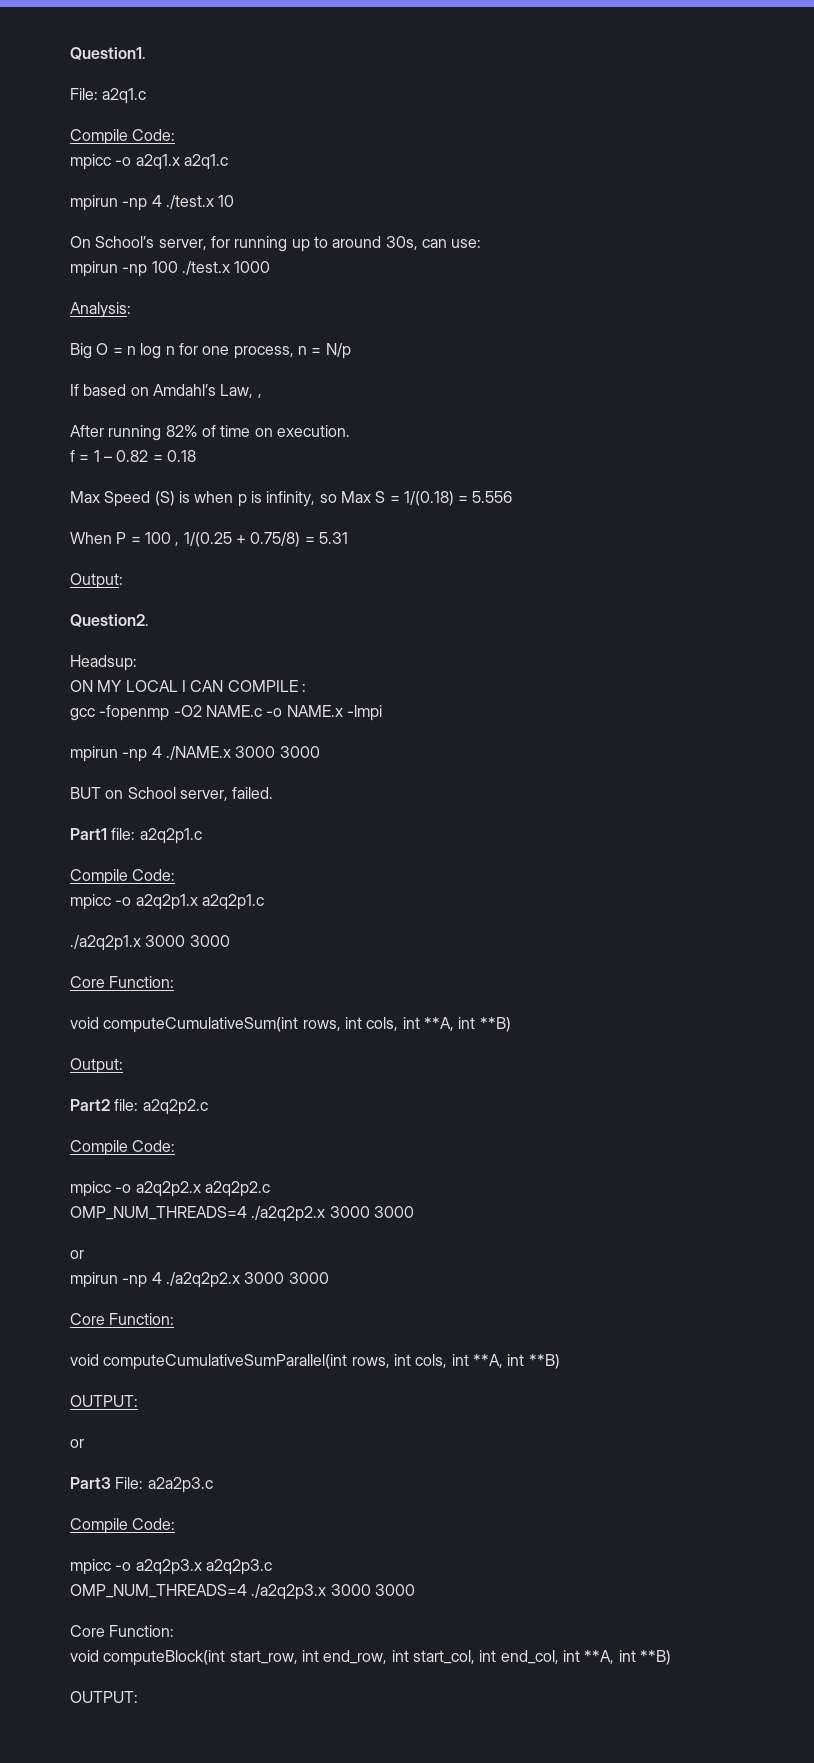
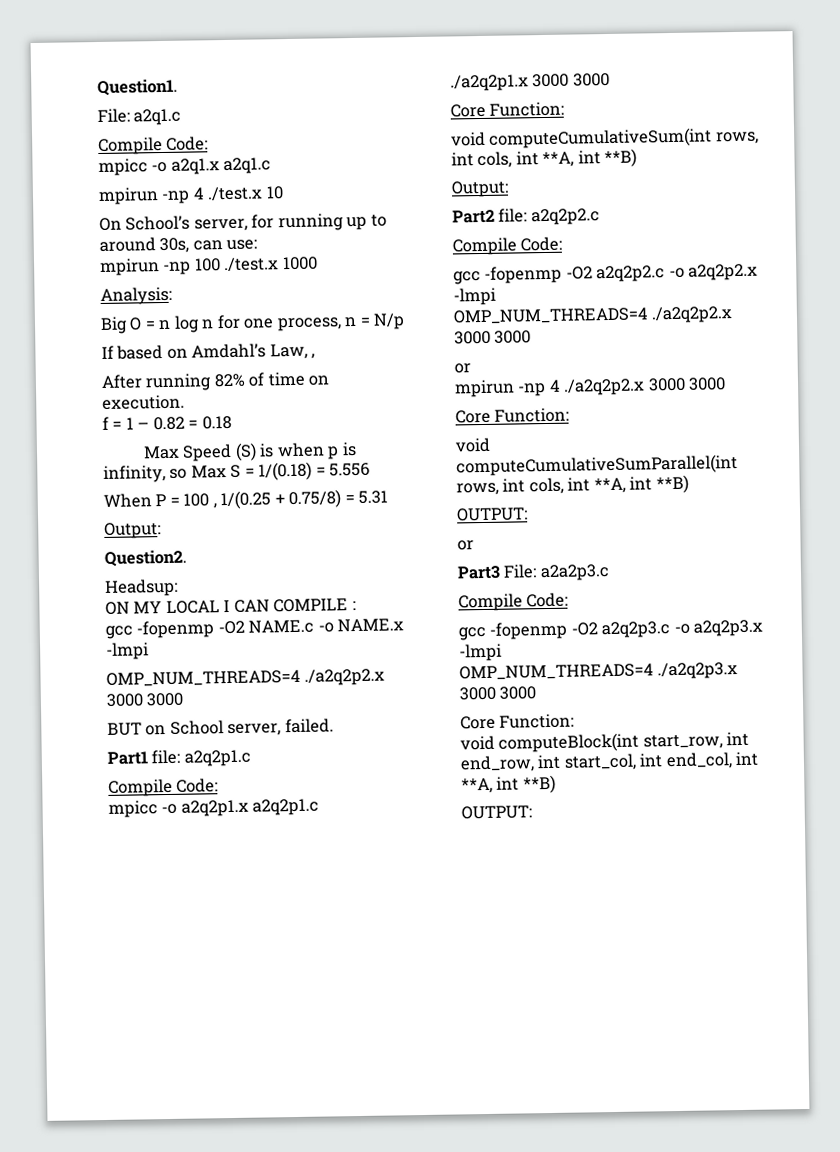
  gcc -fopenmp -O2 NAME.c -o NAME.x -lmpi
- mpirun -np 4 ./NAME.x 3000 3000
+ OMP_NUM_THREADS=4 ./a2q2p2.x 3000 3000
- mpicc -o a2q2p2.x a2q2p2.c
+ gcc -fopenmp -O2 a2q2p2.c -o a2q2p2.x -lmpi
- mpicc -o a2q2p3.x a2q2p3.c
+ gcc -fopenmp -O2 a2q2p3.c -o a2q2p3.x -lmpi

